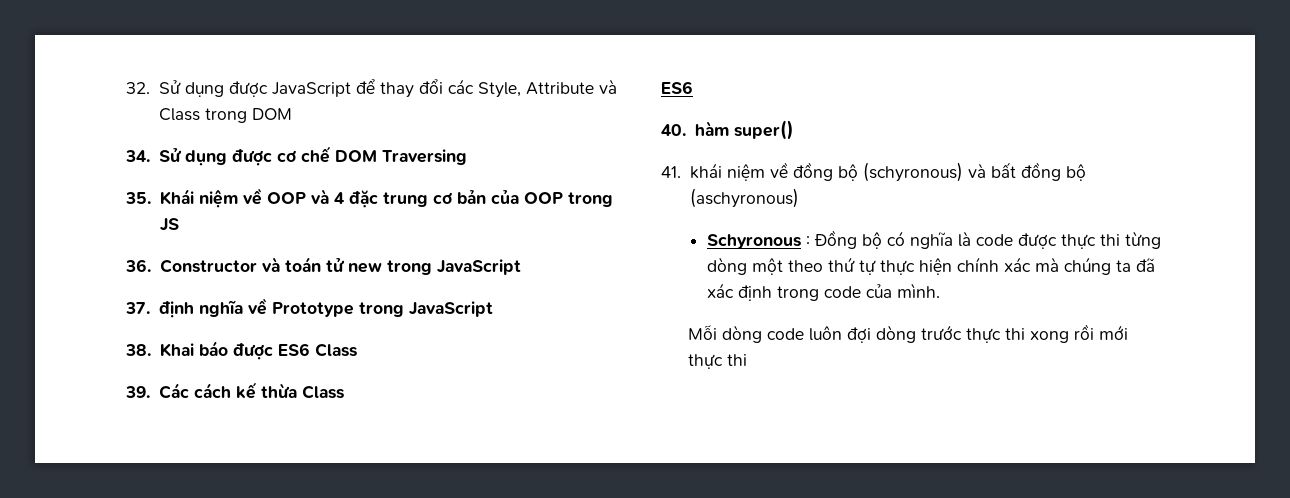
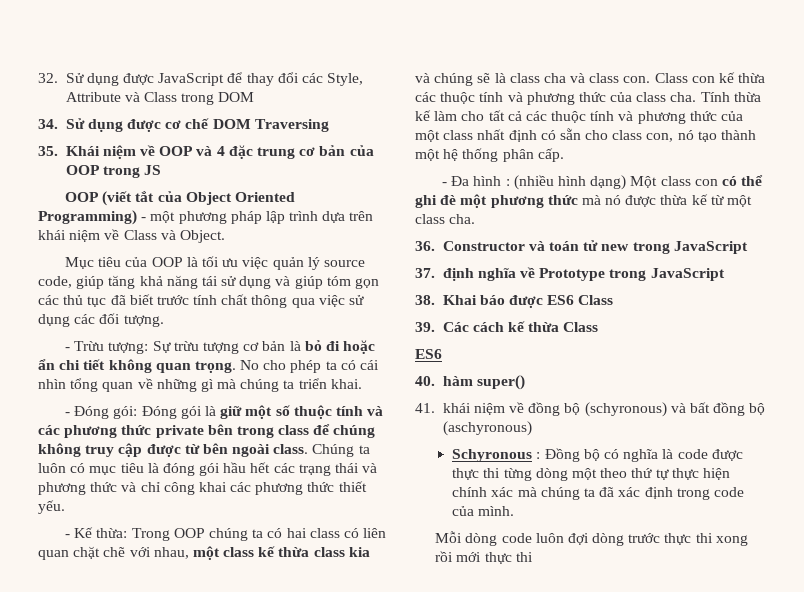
+ OOP (viết tắt của Object Oriented Programming) - một phương pháp lập trình dựa trên khái niệm về Class và Object.
+ Mục tiêu của OOP là tối ưu việc quản lý source code, giúp tăng khả năng tái sử dụng và giúp tóm gọn các thủ tục đã biết trước tính chất thông qua việc sử dụng các đối tượng.
+ - Trừu tượng: Sự trừu tượng cơ bản là bỏ đi hoặc ẩn chi tiết không quan trọng. No cho phép ta có cái nhìn tổng quan về những gì mà chúng ta triển khai.
+ - Đóng gói: Đóng gói là giữ một số thuộc tính và các phương thức private bên trong class để chúng không truy cập được từ bên ngoài class. Chúng ta luôn có mục tiêu là đóng gói hầu hết các trạng thái và phương thức và chỉ công khai các phương thức thiết yếu.
+ - Kế thừa: Trong OOP chúng ta có hai class có liên quan chặt chẽ với nhau, một class kế thừa class kia và chúng sẽ là class cha và class con. Class con kế thừa các thuộc tính và phương thức của class cha. Tính thừa kế làm cho tất cả các thuộc tính và phương thức của một class nhất định có sẵn cho class con, nó tạo thành một hệ thống phân cấp.
+ - Đa hình : (nhiều hình dạng) Một class con có thể ghi đè một phương thức mà nó được thừa kế từ một class cha.

